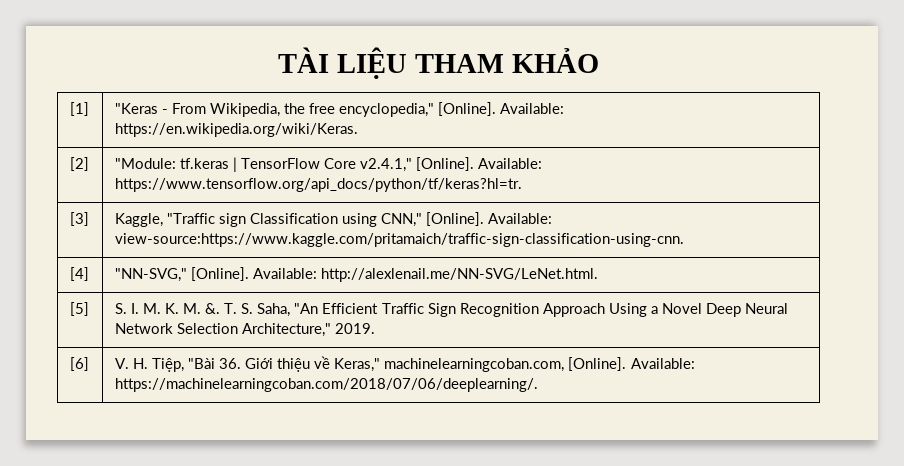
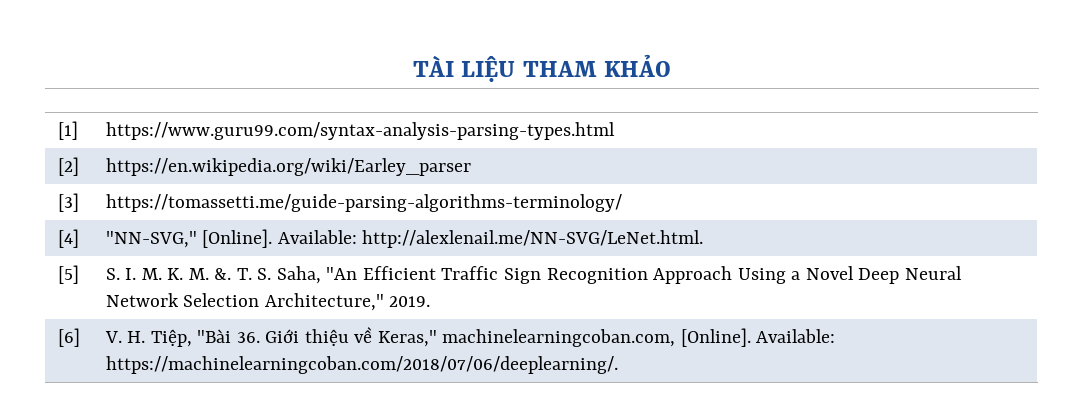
- [1] | "Keras - From Wikipedia, the free encyclopedia," [Online]. Available: https://en.wikipedia.org/wiki/Keras.
- [2] | "Module: tf.keras | TensorFlow Core v2.4.1," [Online]. Available: https://www.tensorflow.org/api_docs/python/tf/keras?hl=tr.
- [3] | Kaggle, "Traffic sign Classification using CNN," [Online]. Available: view-source:https://www.kaggle.com/pritamaich/traffic-sign-classification-using-cnn.
+ [1] | https://www.guru99.com/syntax-analysis-parsing-types.html
+ [2] | https://en.wikipedia.org/wiki/Earley_parser
+ [3] | https://tomassetti.me/guide-parsing-algorithms-terminology/

